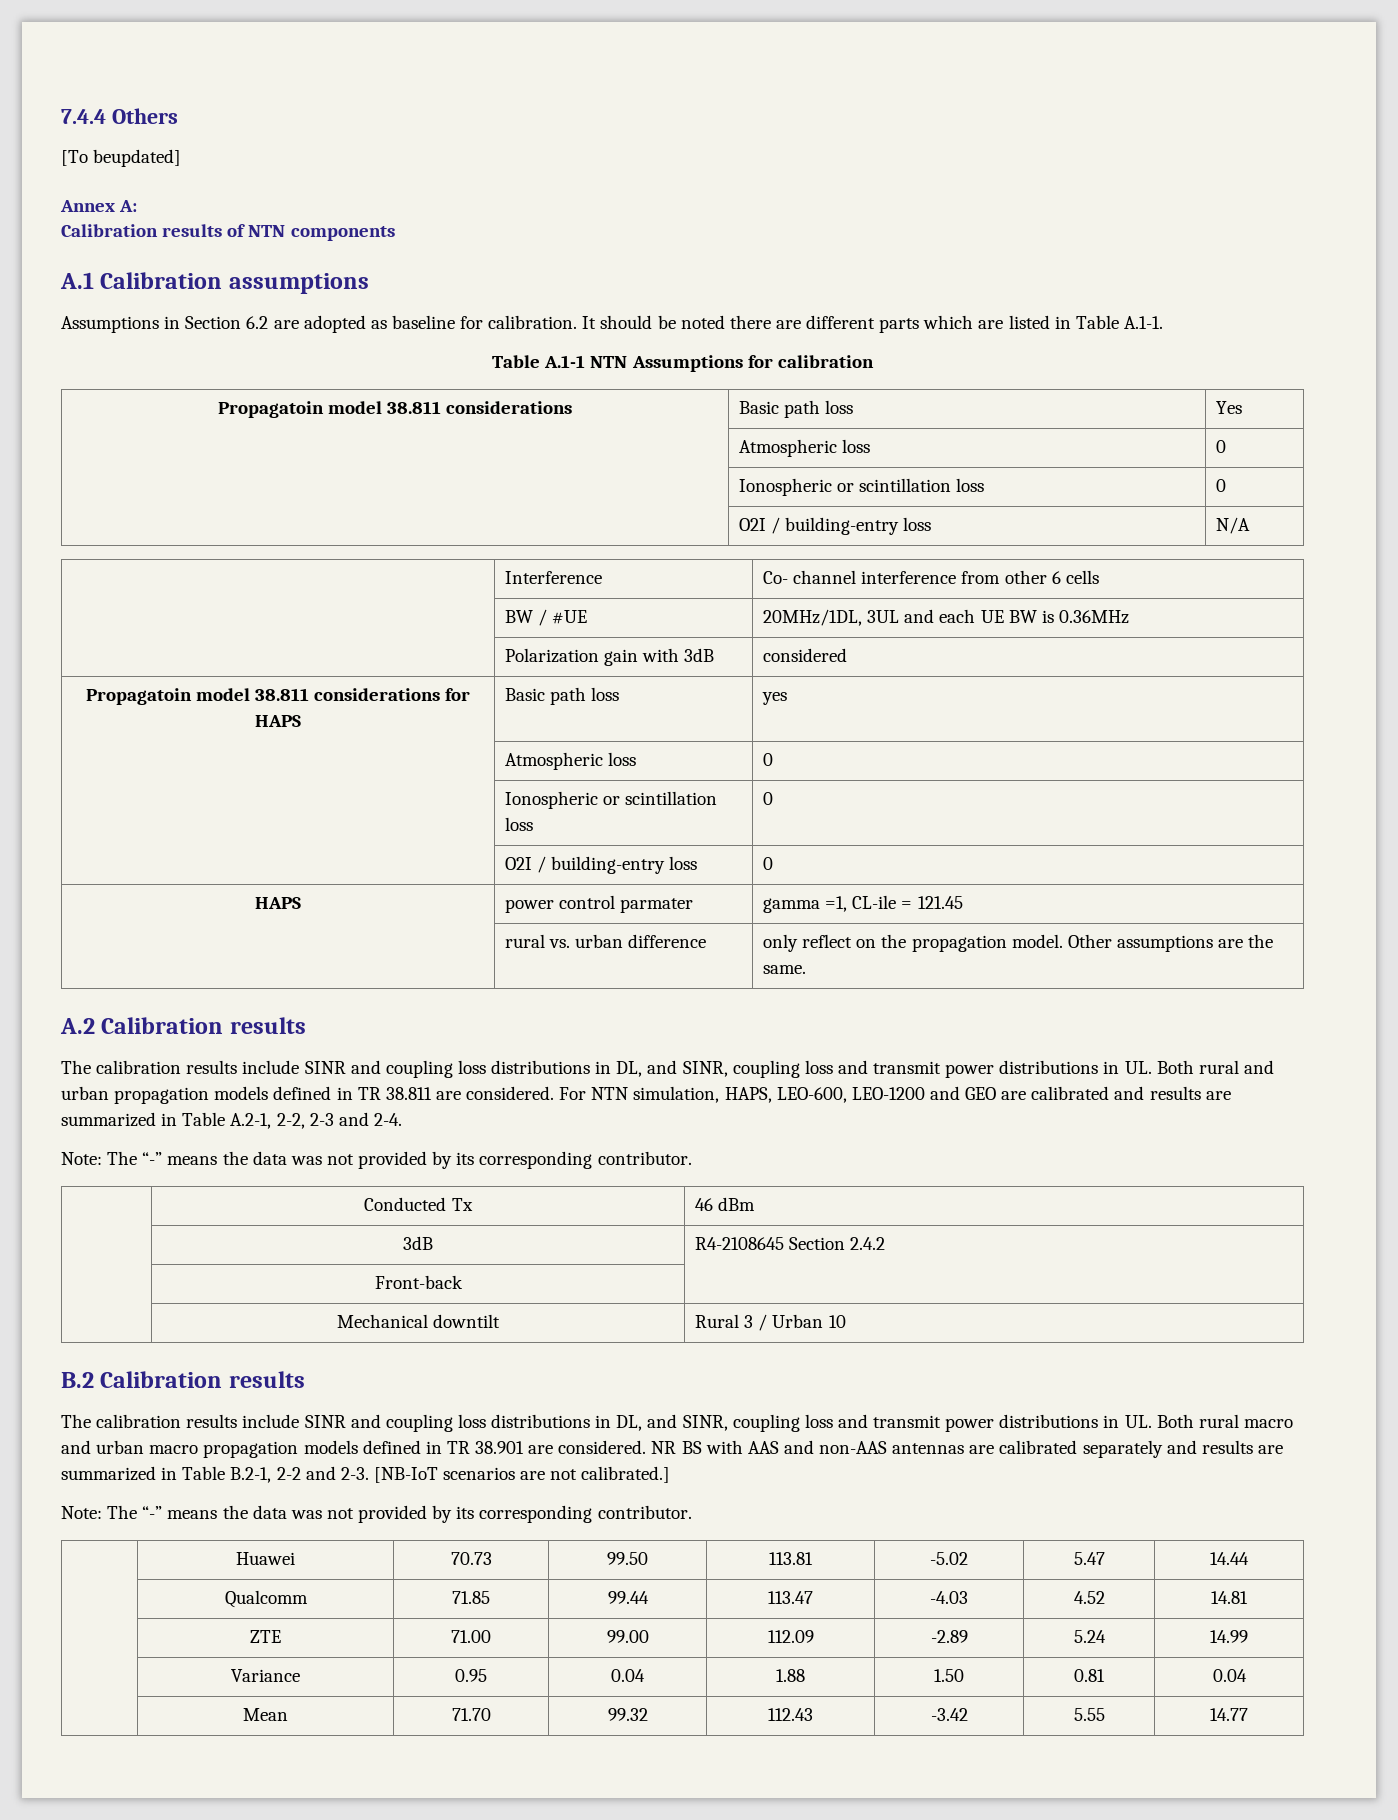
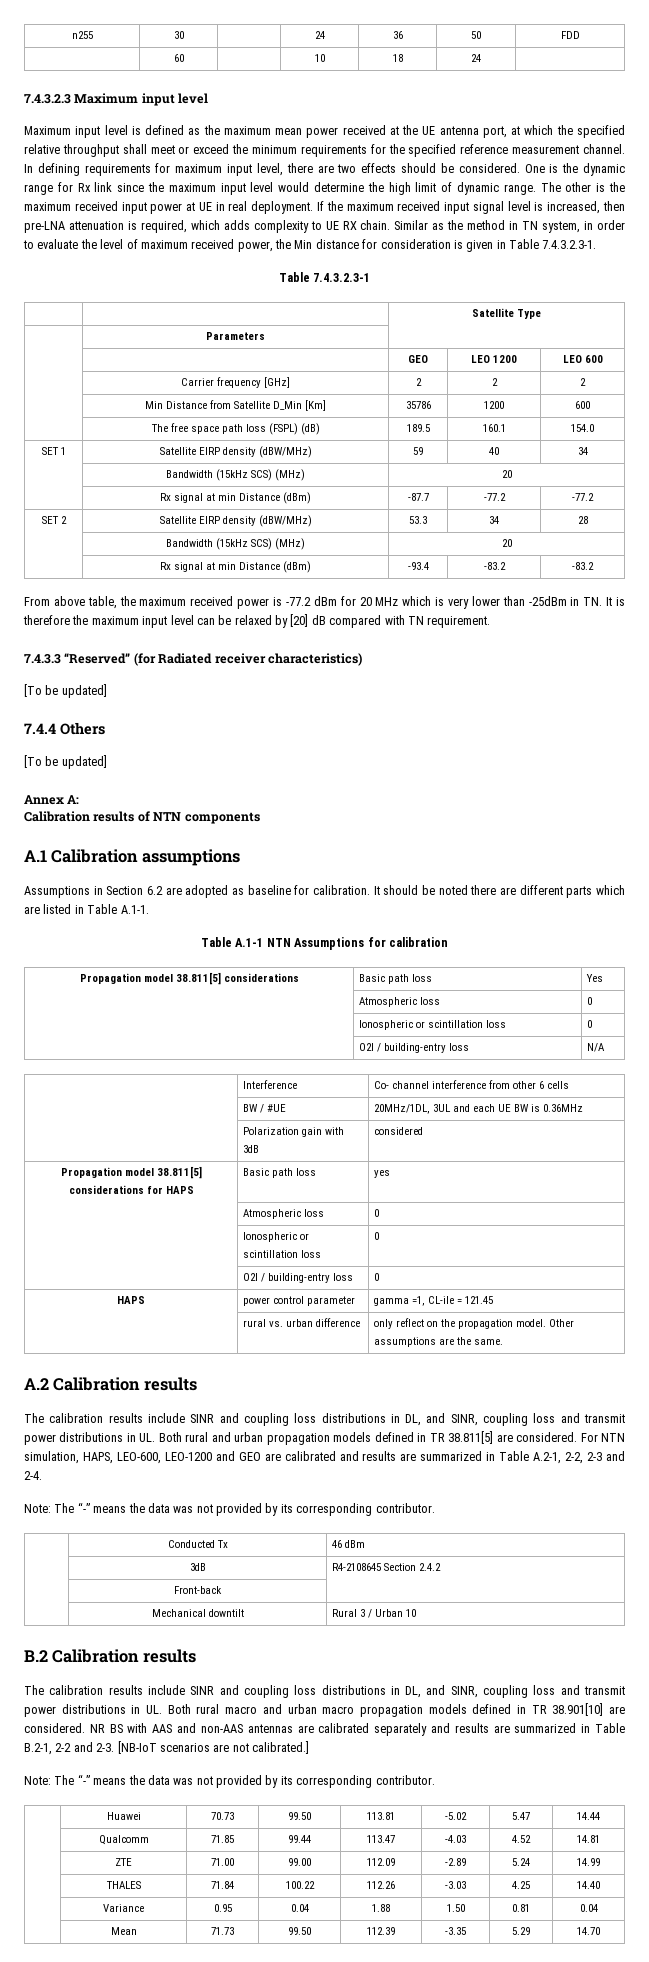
+ n255 | 30 | | 24 | 36 | 50 | FDD
+ | 60 | | 10 | 18 | 24 |
+ 7.4.3.2.3 Maximum input level
+ Maximum input level is defined as the maximum mean power received at the UE antenna port, at which the specified relative throughput shall meet or exceed the minimum requirements for the specified reference measurement channel. In defining requirements for maximum input level, there are two effects should be considered. One is the dynamic range for Rx link since the maximum input level would determine the high limit of dynamic range. The other is the maximum received input power at UE in real deployment. If the maximum received input signal level is increased, then pre-LNA attenuation is required, which adds complexity to UE RX chain. Similar as the method in TN system, in order to evaluate the level of maximum received power, the Min distance for consideration is given in Table 7.4.3.2.3-1.
+ Table 7.4.3.2.3-1
+ | | Satellite Type
+ | Parameters |
+ | | GEO | LEO 1200 | LEO 600
+ | Carrier frequency [GHz] | 2 | 2 | 2
+ | Min Distance from Satellite D_Min [Km] | 35786 | 1200 | 600
+ | The free space path loss (FSPL) (dB) | 189.5 | 160.1 | 154.0
+ SET 1 | Satellite EIRP density (dBW/MHz) | 59 | 40 | 34
+ | Bandwidth (15kHz SCS) (MHz) | 20
+ | Rx signal at min Distance (dBm) | -87.7 | -77.2 | -77.2
+ SET 2 | Satellite EIRP density (dBW/MHz) | 53.3 | 34 | 28
+ | Bandwidth (15kHz SCS) (MHz) | 20
+ | Rx signal at min Distance (dBm) | -93.4 | -83.2 | -83.2
+ From above table, the maximum received power is -77.2 dBm for 20 MHz which is very lower than -25dBm in TN. It is therefore the maximum input level can be relaxed by [20] dB compared with TN requirement.
+ 7.4.3.3 “Reserved” (for Radiated receiver characteristics)
+ [To be updated]
  7.4.4 Others
- [To beupdated]
+ [To be updated]
- Propagatoin model 38.811 considerations | Basic path loss | Yes
+ Propagation model 38.811[5] considerations | Basic path loss | Yes
- Propagatoin model 38.811 considerations for HAPS | Basic path loss | yes
+ Propagation model 38.811[5] considerations for HAPS | Basic path loss | yes
- HAPS | power control parmater | gamma =1, CL-ile = 121.45
+ HAPS | power control parameter | gamma =1, CL-ile = 121.45
- The calibration results include SINR and coupling loss distributions in DL, and SINR, coupling loss and transmit power distributions in UL. Both rural and urban propagation models defined in TR 38.811 are considered.
+ The calibration results include SINR and coupling loss distributions in DL, and SINR, coupling loss and transmit power distributions in UL. Both rural and urban propagation models defined in TR 38.811[5] are considered.
- The calibration results include SINR and coupling loss distributions in DL, and SINR, coupling loss and transmit power distributions in UL. Both rural macro and urban macro propagation models defined in TR 38.901 are considered.
+ The calibration results include SINR and coupling loss distributions in DL, and SINR, coupling loss and transmit power distributions in UL. Both rural macro and urban macro propagation models defined in TR 38.901[10] are considered.
+ | THALES | 71.84 | 100.22 | 112.26 | -3.03 | 4.25 | 14.40
- | Mean | 71.70 | 99.32 | 112.43 | -3.42 | 5.55 | 14.77
+ | Mean | 71.73 | 99.50 | 112.39 | -3.35 | 5.29 | 14.70

